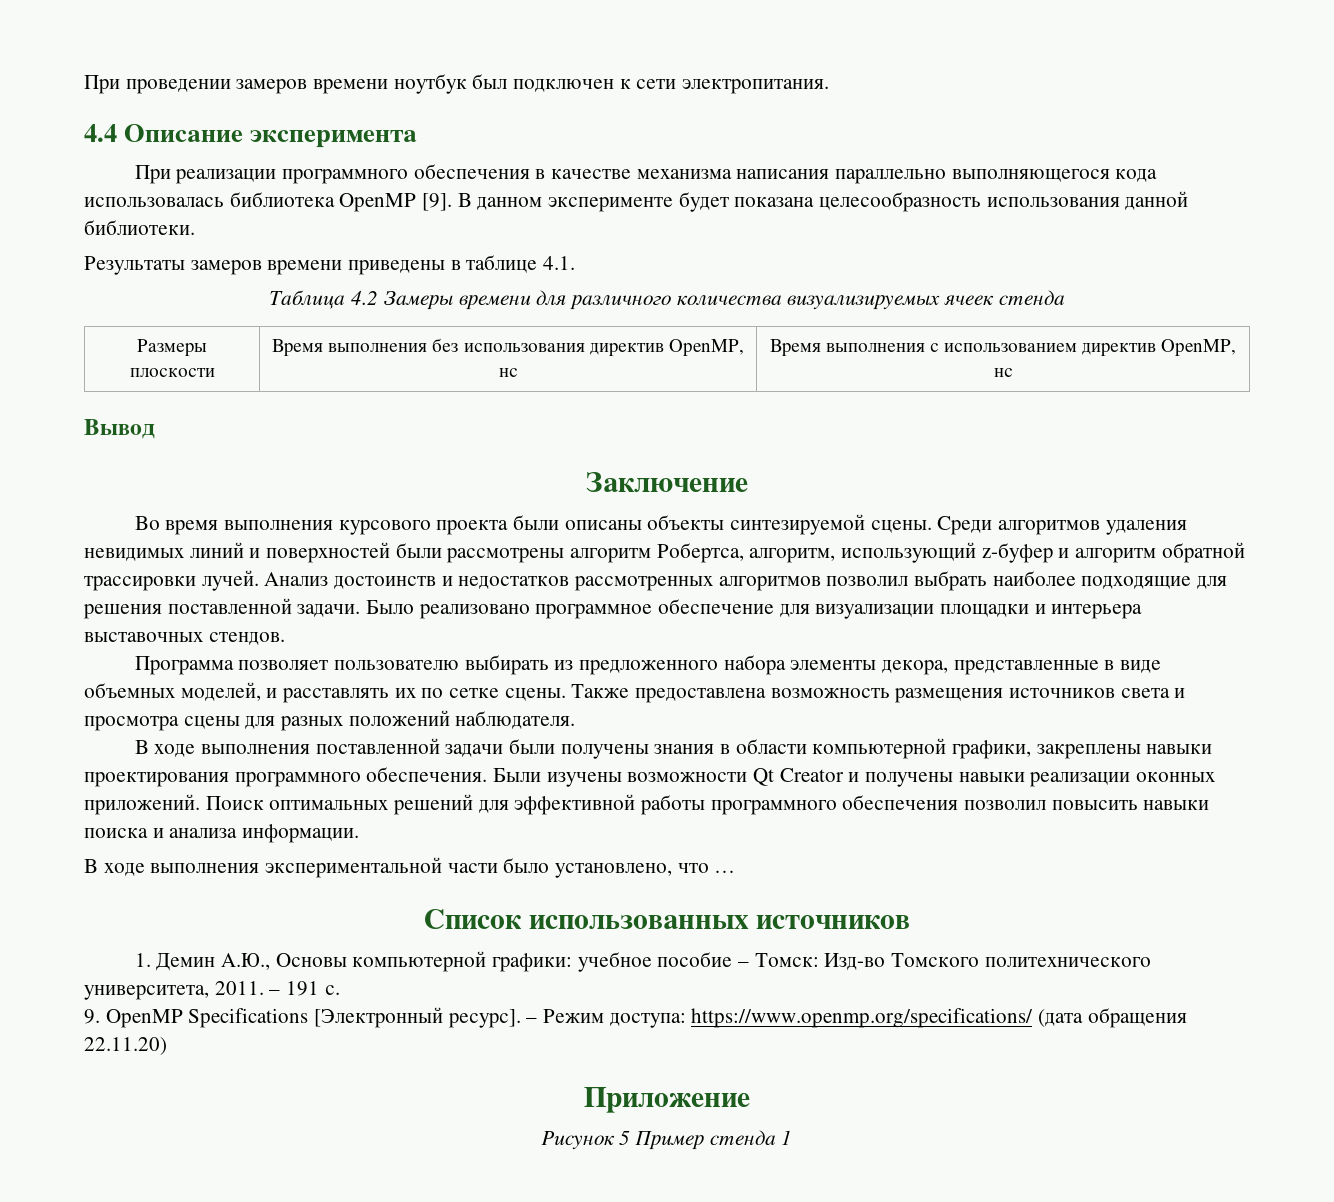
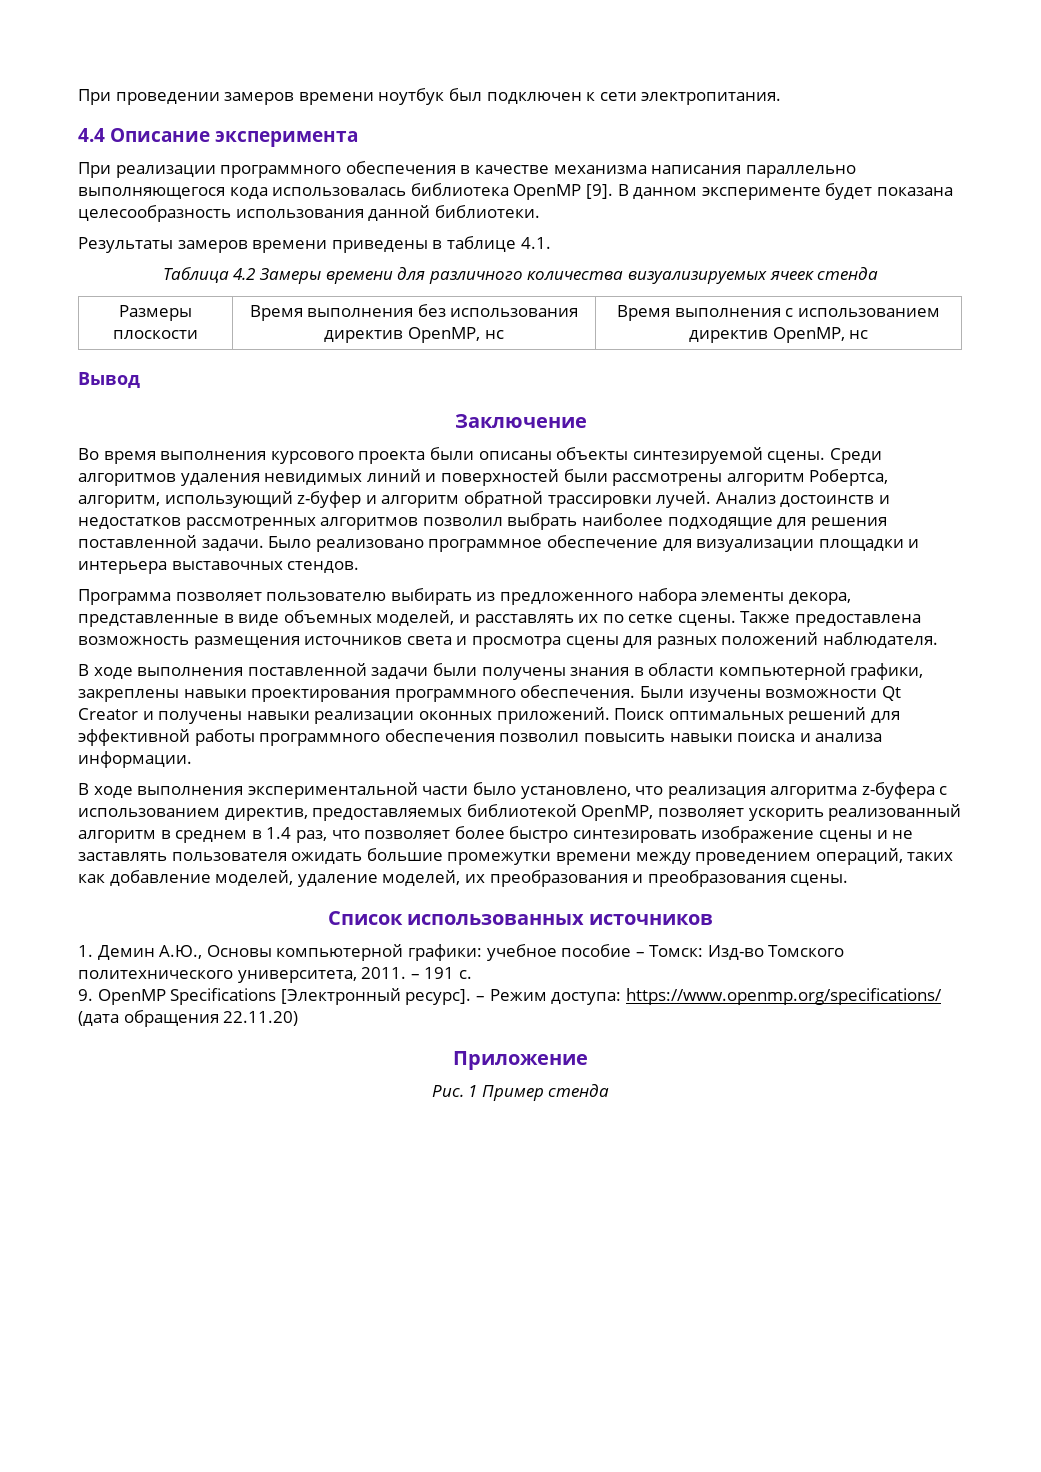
- В ходе выполнения экспериментальной части было установлено, что …
+ В ходе выполнения экспериментальной части было установлено, что реализация алгоритма z-буфера с использованием директив, предоставляемых библиотекой OpenMP, позволяет ускорить реализованный алгоритм в среднем в 1.4 раз, что позволяет более быстро синтезировать изображение сцены и не заставлять пользователя ожидать большие промежутки времени между проведением операций, таких как добавление моделей, удаление моделей, их преобразования и преобразования сцены.
- Рисунок 5 Пример стенда 1
+ Рис. 1 Пример стенда

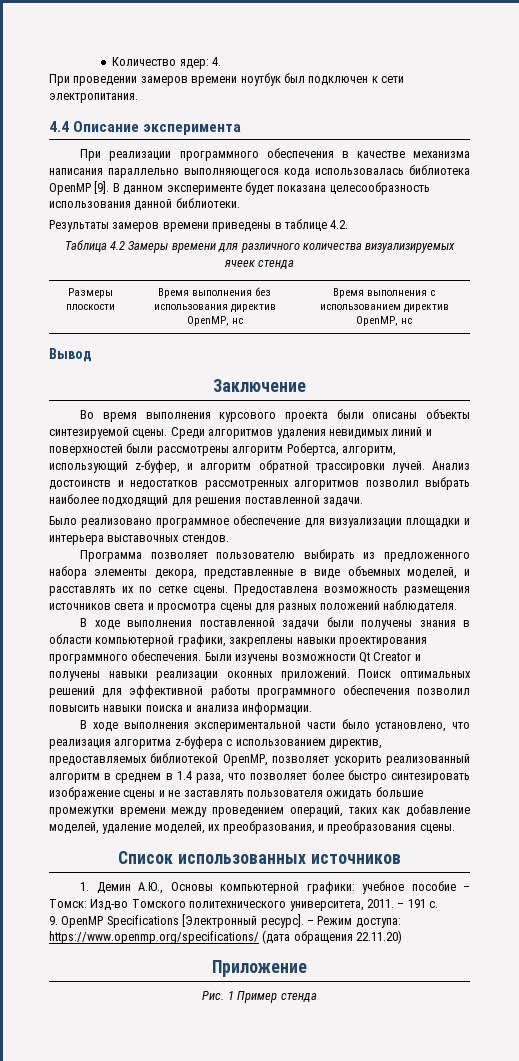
+ Количество ядер: 4.
- Результаты замеров времени приведены в таблице 4.1.
+ Результаты замеров времени приведены в таблице 4.2.
- Среди алгоритмов удаления невидимых линий и поверхностей были рассмотрены алгоритм Робертса, алгоритм, использующий z-буфер и алгоритм обратной трассировки лучей.
+ Среди алгоритмов удаления невидимых линий и поверхностей были рассмотрены алгоритм Робертса, алгоритм, использующий z-буфер, и алгоритм обратной трассировки лучей.
- Анализ достоинств и недостатков рассмотренных алгоритмов позволил выбрать наиболее подходящие для решения поставленной задачи. Было реализовано программное обеспечение для визуализации площадки и интерьера выставочных стендов.
+ Анализ достоинств и недостатков рассмотренных алгоритмов позволил выбрать наиболее подходящий для решения поставленной задачи.
+ Было реализовано программное обеспечение для визуализации площадки и интерьера выставочных стендов.
- Также предоставлена возможность размещения источников света и просмотра сцены для разных положений наблюдателя.
+ Предоставлена возможность размещения источников света и просмотра сцены для разных положений наблюдателя.
- В ходе выполнения экспериментальной части было установлено, что реализация алгоритма z-буфера с использованием директив, предоставляемых библиотекой OpenMP, позволяет ускорить реализованный алгоритм в среднем в 1.4 раз, что позволяет более быстро синтезировать изображение сцены и не заставлять пользователя ожидать большие промежутки времени между проведением операций, таких как добавление моделей, удаление моделей, их преобразования и преобразования сцены.
+ В ходе выполнения экспериментальной части было установлено, что реализация алгоритма z-буфера с использованием директив, предоставляемых библиотекой OpenMP, позволяет ускорить реализованный алгоритм в среднем в 1.4 раза, что позволяет более быстро синтезировать изображение сцены и не заставлять пользователя ожидать большие промежутки времени между проведением операций, таких как добавление моделей, удаление моделей, их преобразования, и преобразования сцены.

